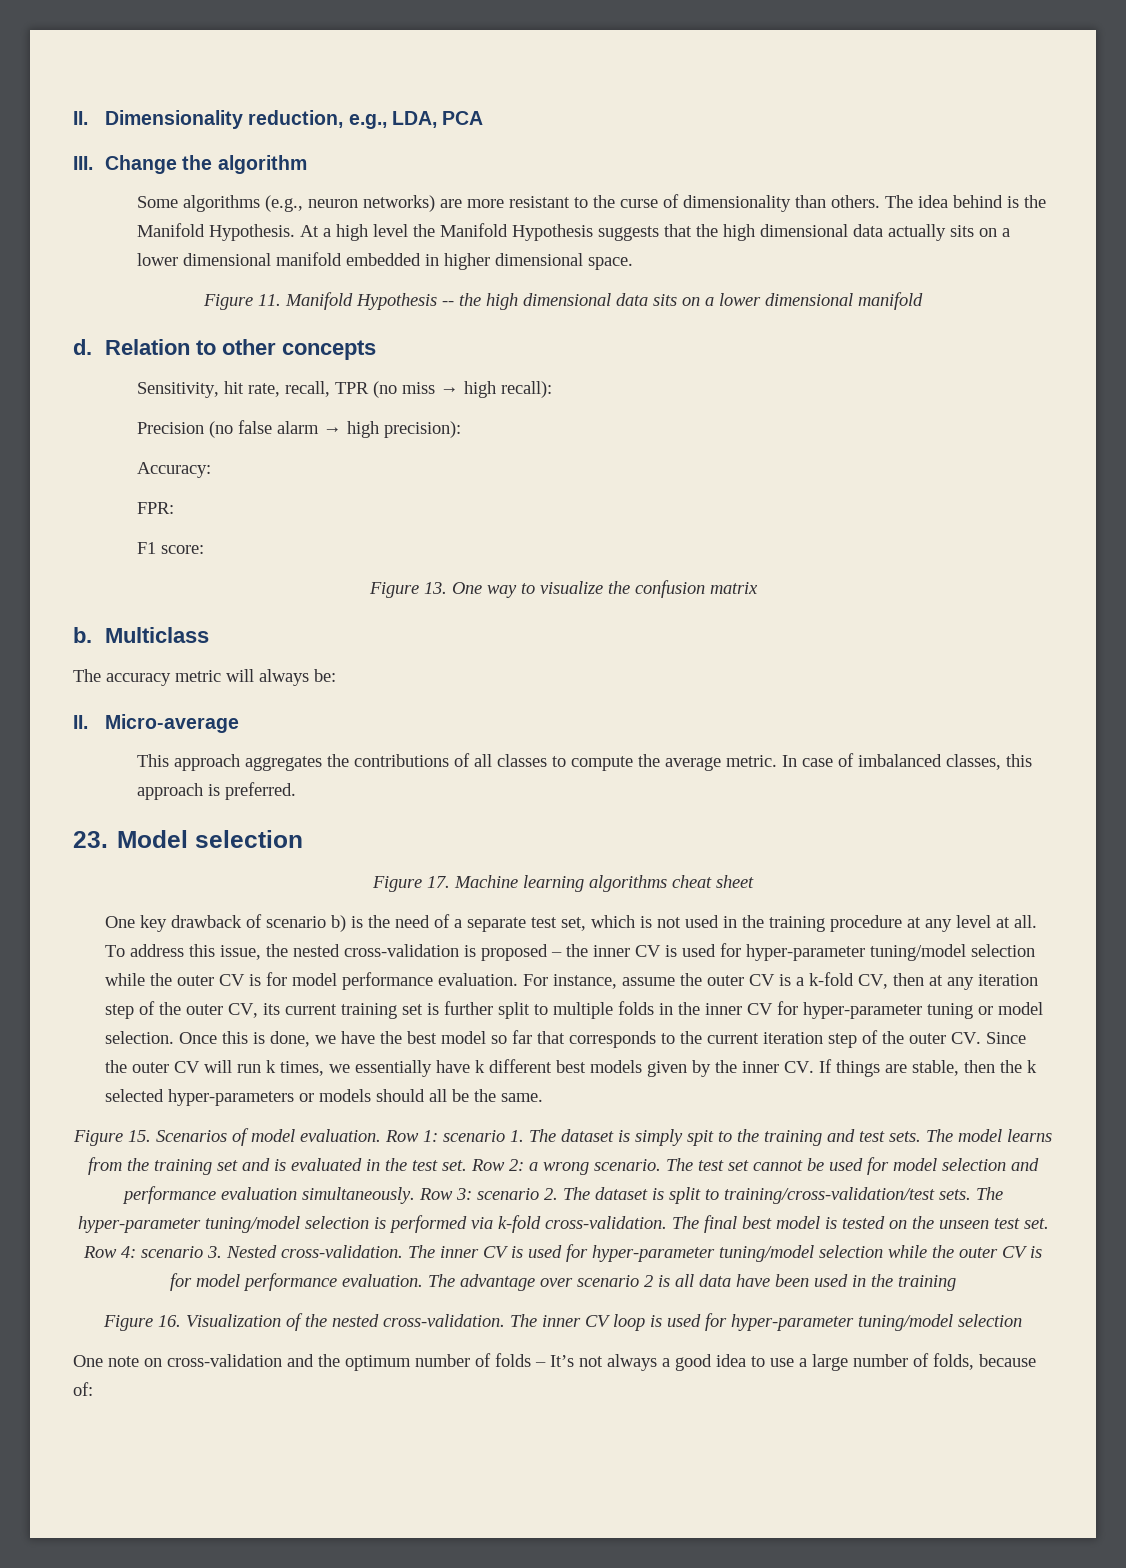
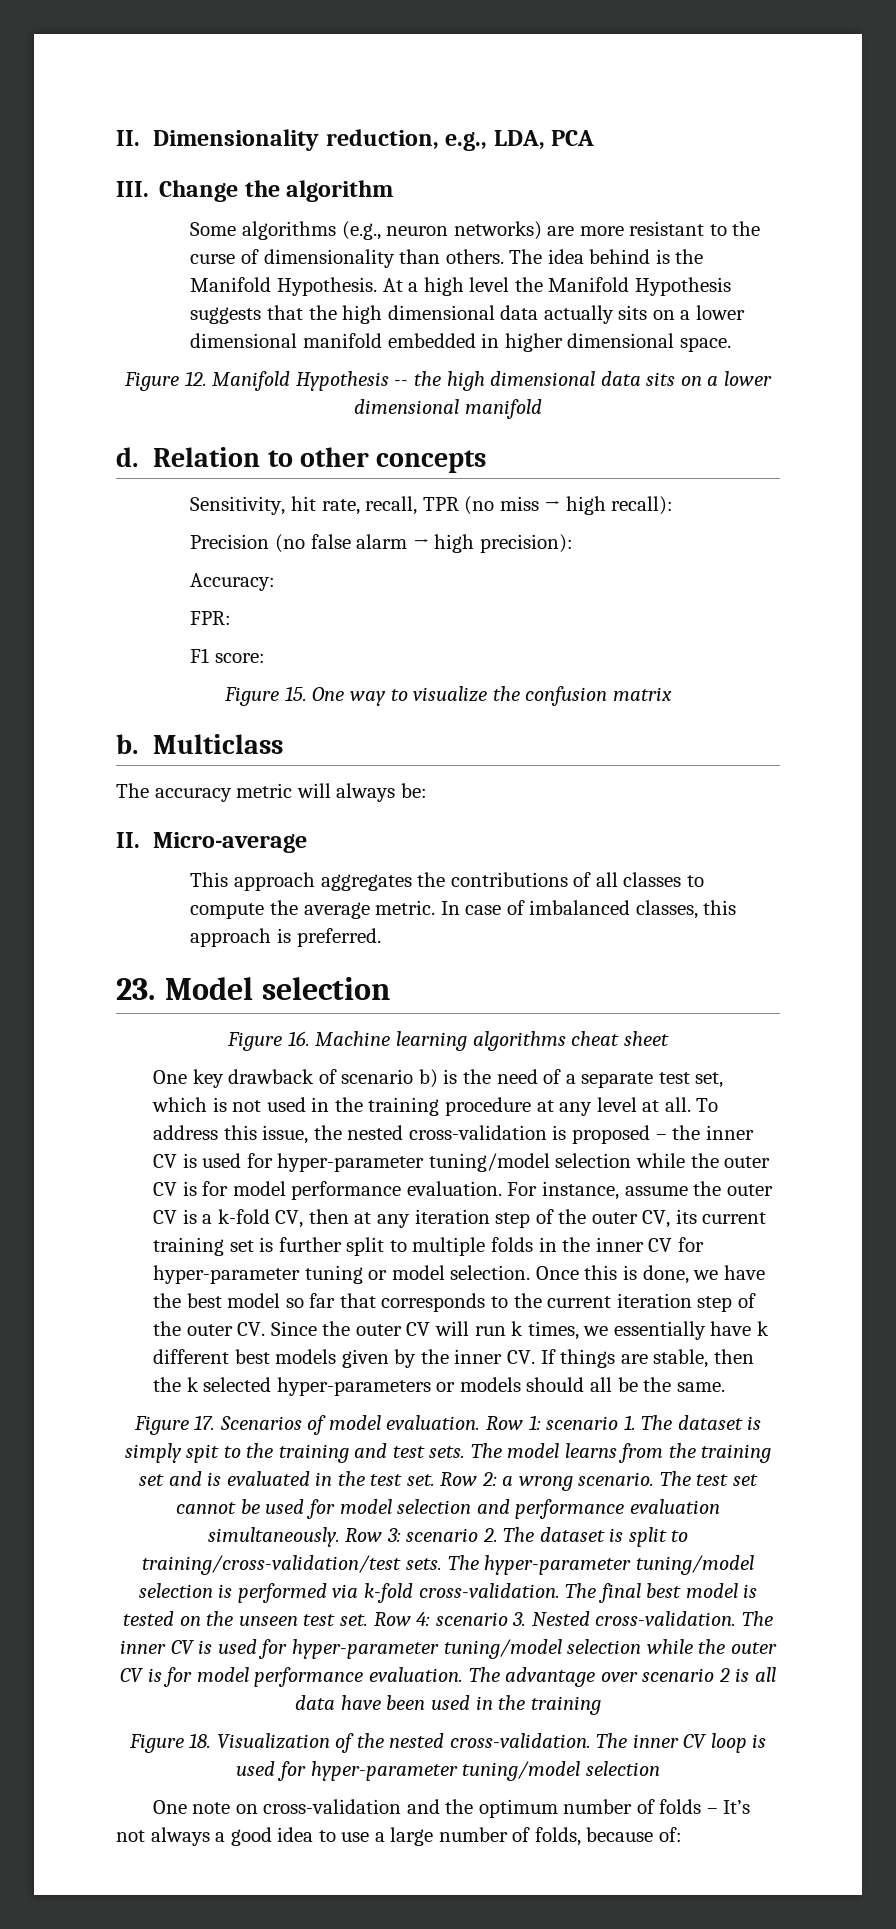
- Figure 11. Manifold Hypothesis -- the high dimensional data sits on a lower dimensional manifold
+ Figure 12. Manifold Hypothesis -- the high dimensional data sits on a lower dimensional manifold
- Figure 13. One way to visualize the confusion matrix
+ Figure 15. One way to visualize the confusion matrix
- Figure 17. Machine learning algorithms cheat sheet
+ Figure 16. Machine learning algorithms cheat sheet
- Figure 15. Scenarios of model evaluation.
+ Figure 17. Scenarios of model evaluation.
- Figure 16. Visualization of the nested cross-validation.
+ Figure 18. Visualization of the nested cross-validation.

